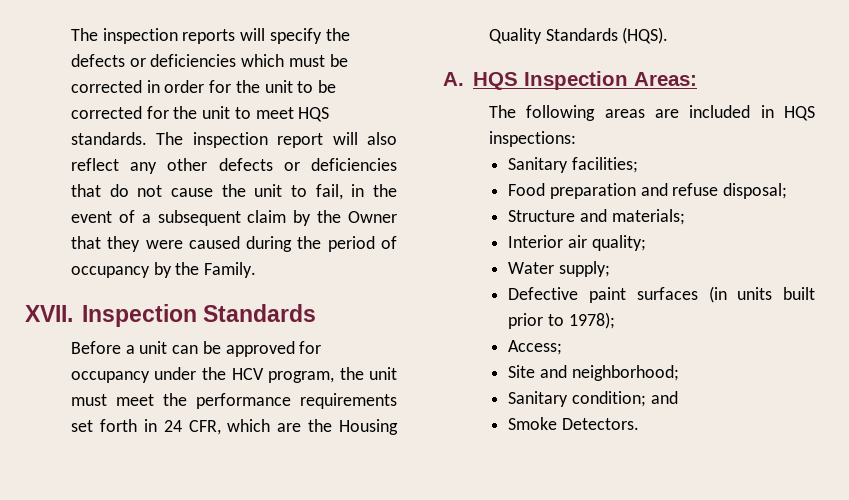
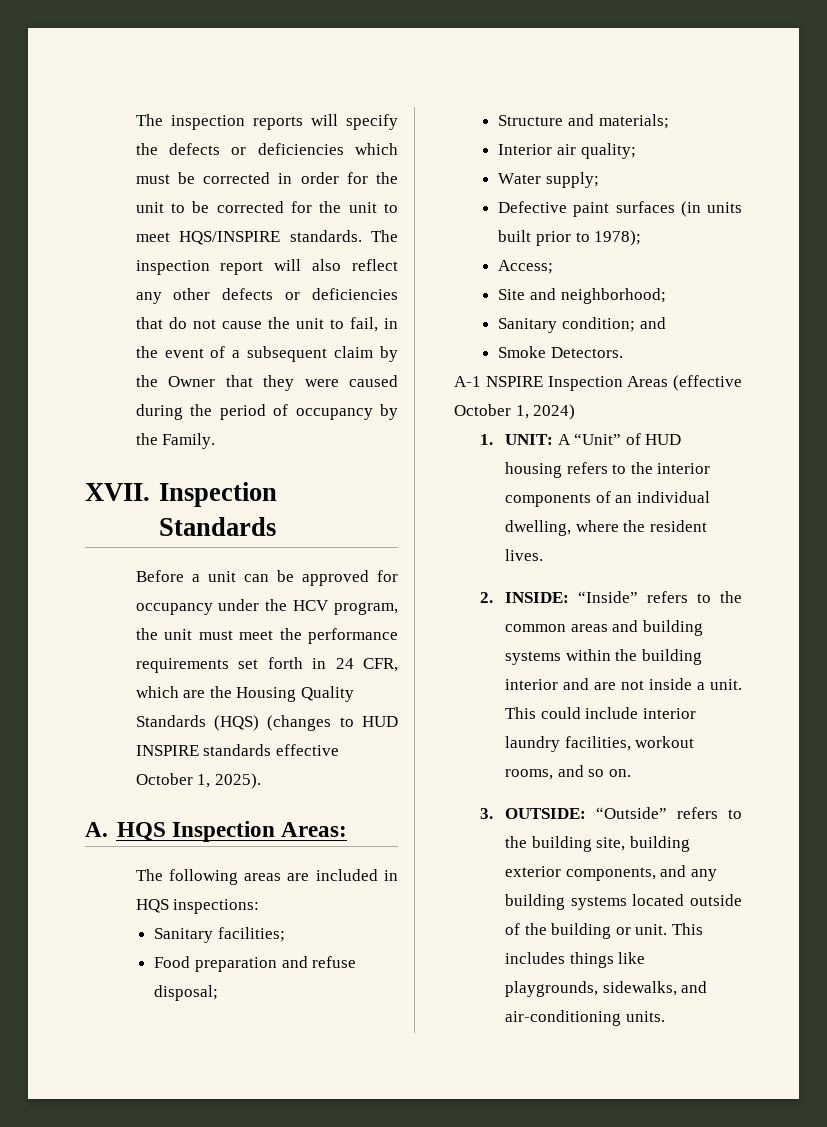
- The inspection reports will specify the defects or deficiencies which must be corrected in order for the unit to be corrected for the unit to meet HQS standards.
+ The inspection reports will specify the defects or deficiencies which must be corrected in order for the unit to be corrected for the unit to meet HQS/INSPIRE standards.
- Before a unit can be approved for occupancy under the HCV program, the unit must meet the performance requirements set forth in 24 CFR, which are the Housing Quality Standards (HQS).
+ Before a unit can be approved for occupancy under the HCV program, the unit must meet the performance requirements set forth in 24 CFR, which are the Housing Quality Standards (HQS) (changes to HUD INSPIRE standards effective October 1, 2025).
+ A-1 NSPIRE Inspection Areas (effective October 1, 2024)
+ 1. UNIT: A “Unit” of HUD housing refers to the interior components of an individual dwelling, where the resident lives.
+ 2. INSIDE: “Inside” refers to the common areas and building systems within the building interior and are not inside a unit. This could include interior laundry facilities, workout rooms, and so on.
+ 3. OUTSIDE: “Outside” refers to the building site, building exterior components, and any building systems located outside of the building or unit. This includes things like playgrounds, sidewalks, and air-conditioning units.

